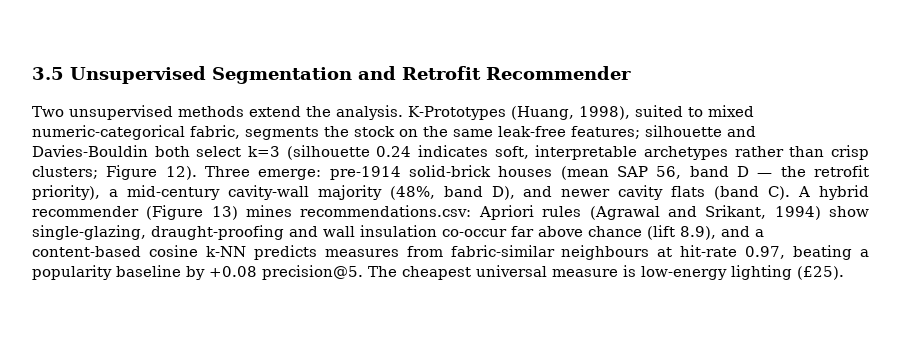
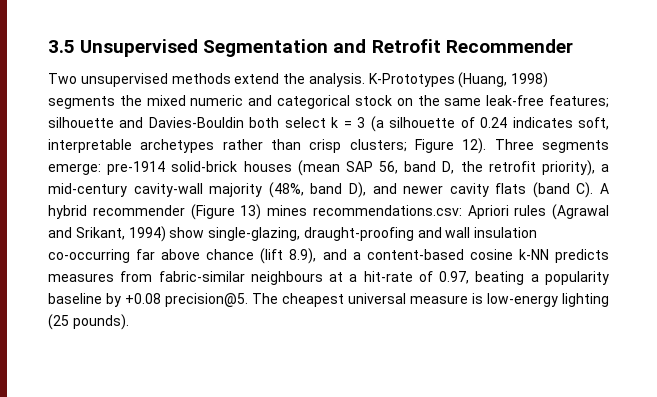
- K-Prototypes (Huang, 1998), suited to mixed numeric-categorical fabric, segments the stock on the same leak-free features; silhouette and Davies-Bouldin both select k=3 (silhouette 0.24 indicates soft, interpretable archetypes rather than crisp clusters; Figure 12).
+ K-Prototypes (Huang, 1998) segments the mixed numeric and categorical stock on the same leak-free features; silhouette and Davies-Bouldin both select k = 3 (a silhouette of 0.24 indicates soft, interpretable archetypes rather than crisp clusters; Figure 12).
- Three emerge:
+ Three segments emerge:
- pre-1914 solid-brick houses (mean SAP 56, band D — the retrofit priority), a mid-century cavity-wall majority (48%, band D), and newer cavity flats (band C). A hybrid recommender (Figure 13) mines recommendations.csv:
+ pre-1914 solid-brick houses (mean SAP 56, band D, the retrofit priority), a mid-century cavity-wall majority (48%, band D), and newer cavity flats (band C). A hybrid recommender (Figure 13) mines recommendations.csv:
- Apriori rules (Agrawal and Srikant, 1994) show single-glazing, draught-proofing and wall insulation co-occur far above chance (lift 8.9), and a content-based cosine k-NN predicts measures from fabric-similar neighbours at hit-rate 0.97, beating a popularity baseline by +0.08 precision@5.
+ Apriori rules (Agrawal and Srikant, 1994) show single-glazing, draught-proofing and wall insulation co-occurring far above chance (lift 8.9), and a content-based cosine k-NN predicts measures from fabric-similar neighbours at a hit-rate of 0.97, beating a popularity baseline by +0.08 precision@5.
- The cheapest universal measure is low-energy lighting (£25).
+ The cheapest universal measure is low-energy lighting (25 pounds).

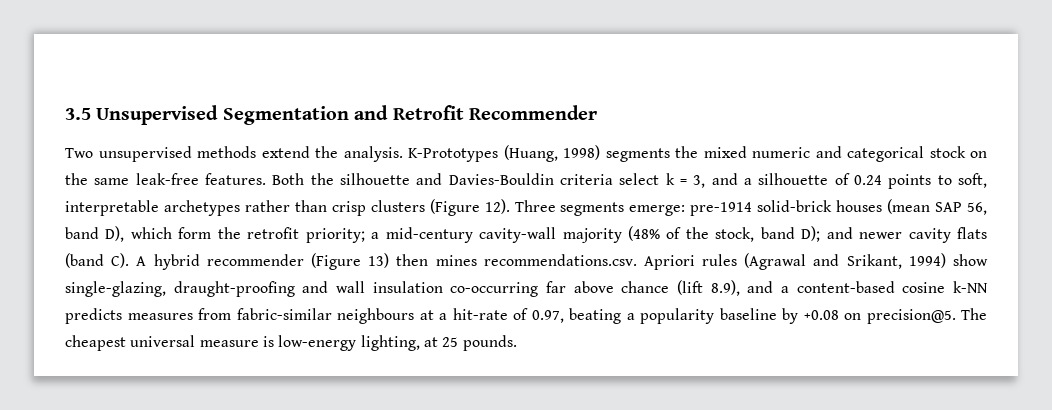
- K-Prototypes (Huang, 1998) segments the mixed numeric and categorical stock on the same leak-free features; silhouette and Davies-Bouldin both select k = 3 (a silhouette of 0.24 indicates soft, interpretable archetypes rather than crisp clusters; Figure 12).
+ K-Prototypes (Huang, 1998) segments the mixed numeric and categorical stock on the same leak-free features. Both the silhouette and Davies-Bouldin criteria select k = 3, and a silhouette of 0.24 points to soft, interpretable archetypes rather than crisp clusters (Figure 12).
- pre-1914 solid-brick houses (mean SAP 56, band D, the retrofit priority), a mid-century cavity-wall majority (48%, band D), and newer cavity flats (band C). A hybrid recommender (Figure 13) mines recommendations.csv: Apriori rules (Agrawal and Srikant, 1994) show single-glazing, draught-proofing and wall insulation co-occurring far above chance (lift 8.9), and a content-based cosine k-NN predicts measures from fabric-similar neighbours at a hit-rate of 0.97, beating a popularity baseline by +0.08 precision@5.
+ pre-1914 solid-brick houses (mean SAP 56, band D), which form the retrofit priority; a mid-century cavity-wall majority (48% of the stock, band D); and newer cavity flats (band C). A hybrid recommender (Figure 13) then mines recommendations.csv. Apriori rules (Agrawal and Srikant, 1994) show single-glazing, draught-proofing and wall insulation co-occurring far above chance (lift 8.9), and a content-based cosine k-NN predicts measures from fabric-similar neighbours at a hit-rate of 0.97, beating a popularity baseline by +0.08 on precision@5.
- The cheapest universal measure is low-energy lighting (25 pounds).
+ The cheapest universal measure is low-energy lighting, at 25 pounds.

